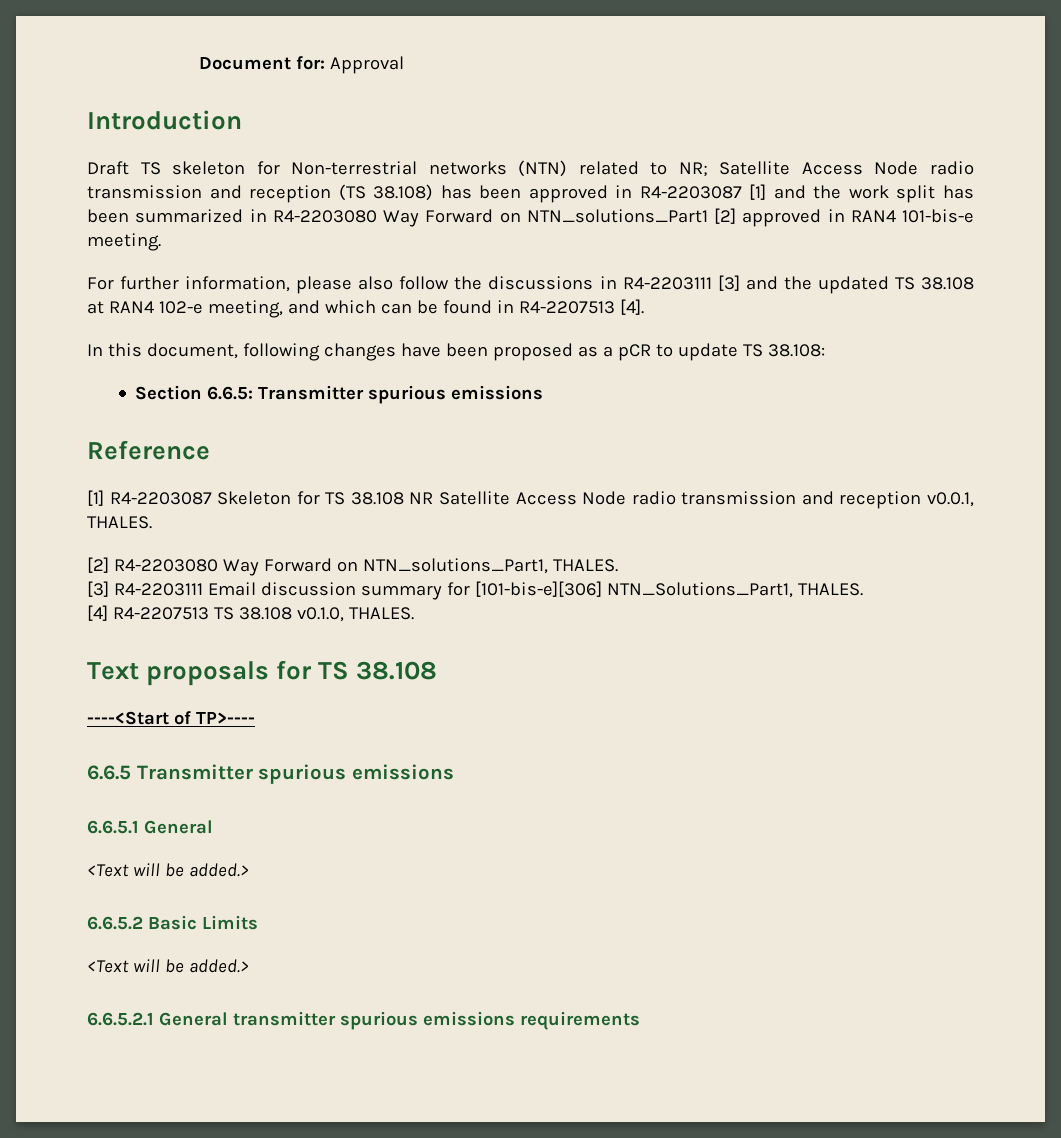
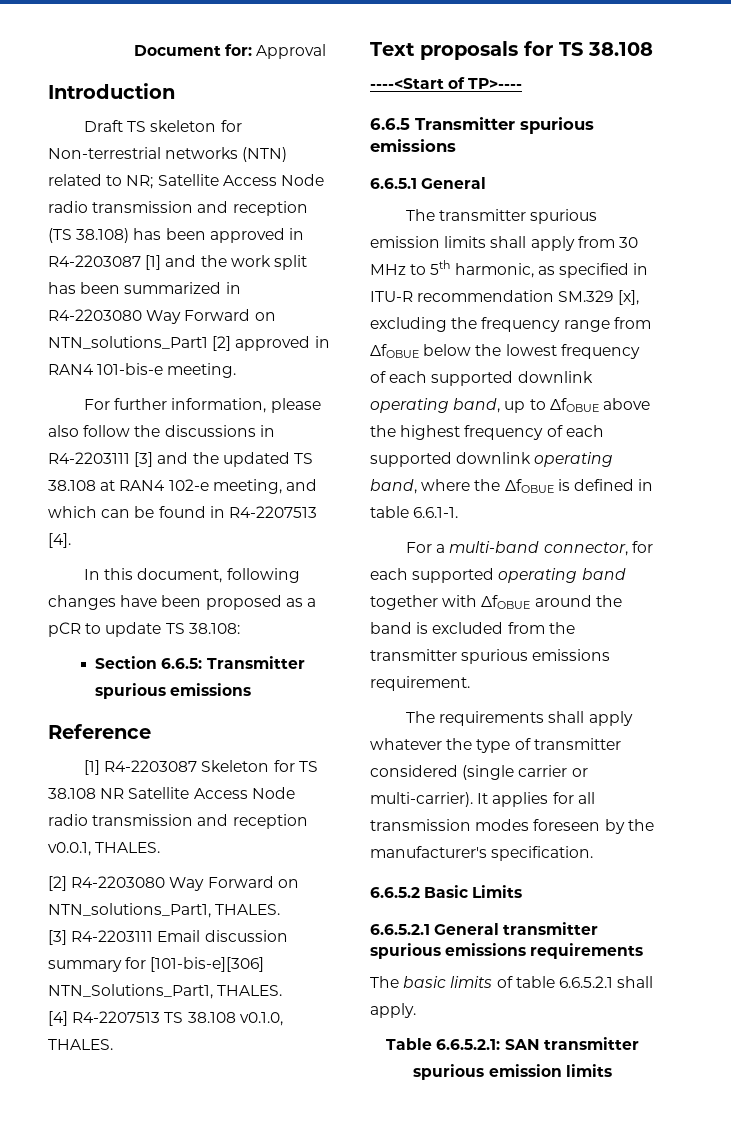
  6.6.5.1 General
- <Text will be added.>
+ The transmitter spurious emission limits shall apply from 30 MHz to 5th harmonic, as specified in ITU-R recommendation SM.329 [x], excluding the frequency range from ΔfOBUE below the lowest frequency of each supported downlink operating band, up to ΔfOBUE above the highest frequency of each supported downlink operating band, where the ΔfOBUE is defined in table 6.6.1-1.
+ For a multi-band connector, for each supported operating band together with ΔfOBUE around the band is excluded from the transmitter spurious emissions requirement.
+ The requirements shall apply whatever the type of transmitter considered (single carrier or multi-carrier). It applies for all transmission modes foreseen by the manufacturer's specification.
  6.6.5.2 Basic Limits
- <Text will be added.>
+ The basic limits of table 6.6.5.2.1 shall apply.
+ Table 6.6.5.2.1: SAN transmitter spurious emission limits

